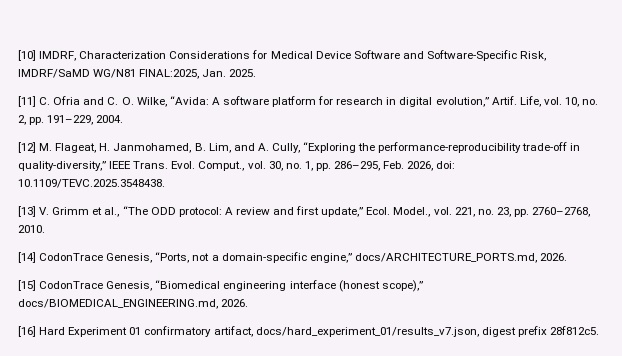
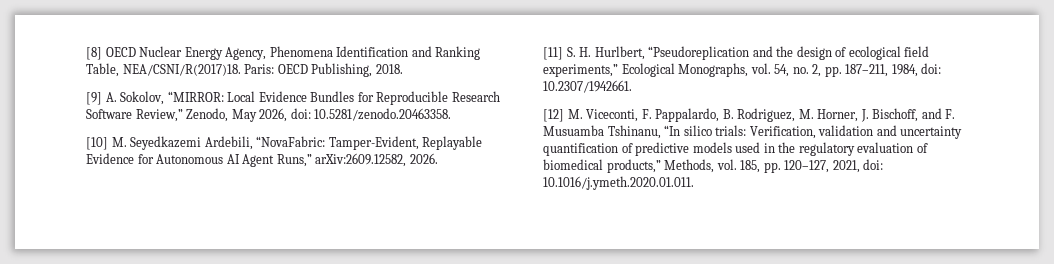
- [10] IMDRF, Characterization Considerations for Medical Device Software and Software-Specific Risk, IMDRF/SaMD WG/N81 FINAL:2025, Jan. 2025.
- [11] C. Ofria and C. O. Wilke, “Avida: A software platform for research in digital evolution,” Artif. Life, vol. 10, no. 2, pp. 191–229, 2004.
- [12] M. Flageat, H. Janmohamed, B. Lim, and A. Cully, “Exploring the performance-reproducibility trade-off in quality-diversity,” IEEE Trans. Evol. Comput., vol. 30, no. 1, pp. 286–295, Feb. 2026, doi: 10.1109/TEVC.2025.3548438.
- [13] V. Grimm et al., “The ODD protocol: A review and first update,” Ecol. Model., vol. 221, no. 23, pp. 2760–2768, 2010.
- [14] CodonTrace Genesis, “Ports, not a domain-specific engine,” docs/ARCHITECTURE_PORTS.md, 2026.
- [15] CodonTrace Genesis, “Biomedical engineering interface (honest scope),” docs/BIOMEDICAL_ENGINEERING.md, 2026.
- [16] Hard Experiment 01 confirmatory artifact, docs/hard_experiment_01/results_v7.json, digest prefix 28f812c5.
+ [8] OECD Nuclear Energy Agency, Phenomena Identification and Ranking Table, NEA/CSNI/R(2017)18. Paris: OECD Publishing, 2018.
+ [9] A. Sokolov, “MIRROR: Local Evidence Bundles for Reproducible Research Software Review,” Zenodo, May 2026, doi: 10.5281/zenodo.20463358.
+ [10] M. Seyedkazemi Ardebili, “NovaFabric: Tamper-Evident, Replayable Evidence for Autonomous AI Agent Runs,” arXiv:2609.12582, 2026.
+ [11] S. H. Hurlbert, “Pseudoreplication and the design of ecological field experiments,” Ecological Monographs, vol. 54, no. 2, pp. 187–211, 1984, doi: 10.2307/1942661.
+ [12] M. Viceconti, F. Pappalardo, B. Rodriguez, M. Horner, J. Bischoff, and F. Musuamba Tshinanu, “In silico trials: Verification, validation and uncertainty quantification of predictive models used in the regulatory evaluation of biomedical products,” Methods, vol. 185, pp. 120–127, 2021, doi: 10.1016/j.ymeth.2020.01.011.

